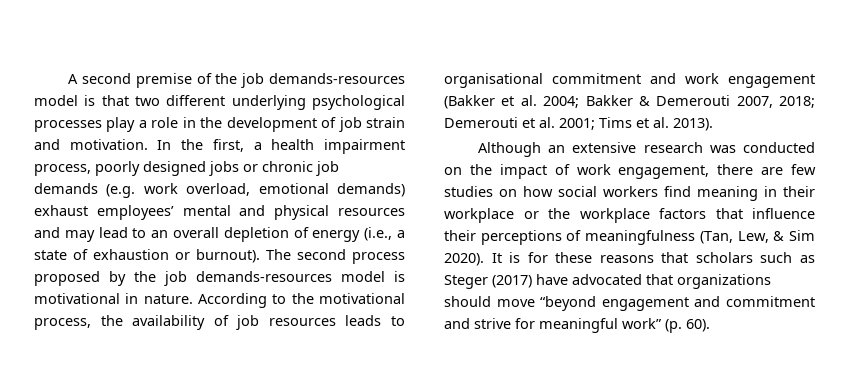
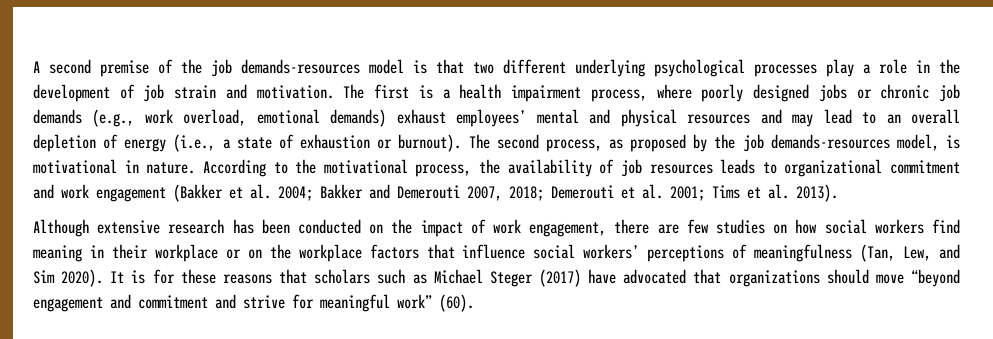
- In the first, a health impairment process, poorly designed jobs or chronic job demands (e.g. work overload, emotional demands) exhaust employees’ mental and physical resources and may lead to an overall depletion of energy (i.e., a state of exhaustion or burnout).
+ The first is a health impairment process, where poorly designed jobs or chronic job demands (e.g., work overload, emotional demands) exhaust employees’ mental and physical resources and may lead to an overall depletion of energy (i.e., a state of exhaustion or burnout).
- The second process proposed by the job demands-resources model is motivational in nature.
+ The second process, as proposed by the job demands-resources model, is motivational in nature.
- According to the motivational process, the availability of job resources leads to organisational commitment and work engagement (Bakker et al. 2004; Bakker & Demerouti 2007, 2018; Demerouti et al. 2001; Tims et al. 2013).
+ According to the motivational process, the availability of job resources leads to organizational commitment and work engagement (Bakker et al. 2004; Bakker and Demerouti 2007, 2018; Demerouti et al. 2001; Tims et al. 2013).
- Although an extensive research was conducted on the impact of work engagement, there are few studies on how social workers find meaning in their workplace or the workplace factors that influence their perceptions of meaningfulness (Tan, Lew, & Sim 2020).
+ Although extensive research has been conducted on the impact of work engagement, there are few studies on how social workers find meaning in their workplace or on the workplace factors that influence social workers’ perceptions of meaningfulness (Tan, Lew, and Sim 2020).
- It is for these reasons that scholars such as Steger (2017) have advocated that organizations should move “beyond engagement and commitment and strive for meaningful work” (p. 60).
+ It is for these reasons that scholars such as Michael Steger (2017) have advocated that organizations should move “beyond engagement and commitment and strive for meaningful work” (60).

